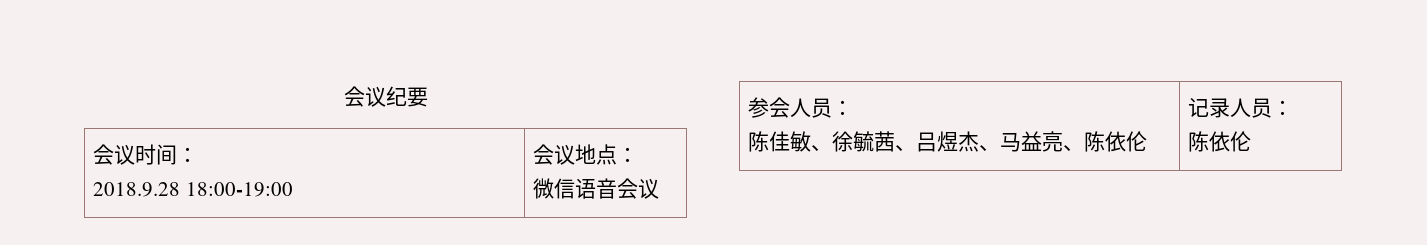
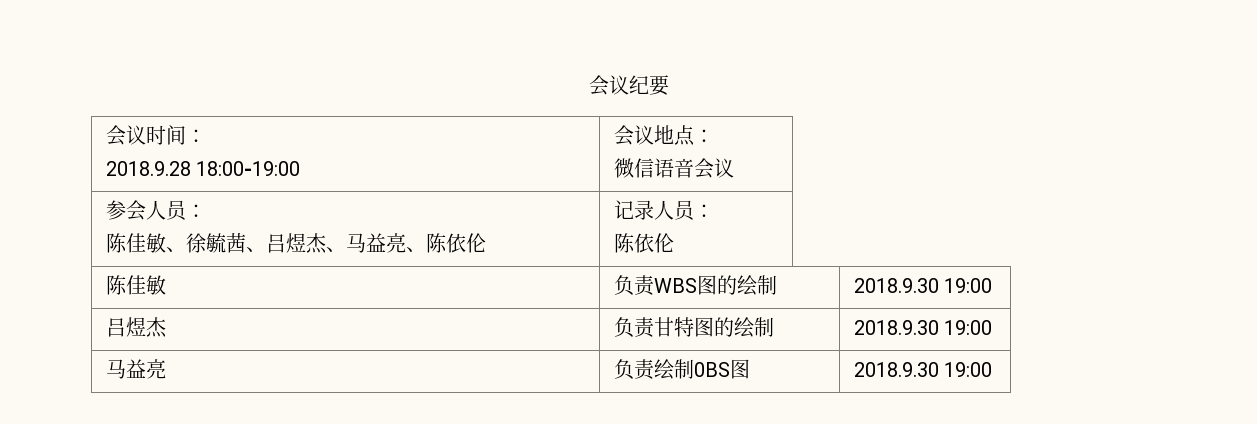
+ 陈佳敏 | 负责WBS图的绘制 | 2018.9.30 19:00
+ 吕煜杰 | 负责甘特图的绘制 | 2018.9.30 19:00
+ 马益亮 | 负责绘制0BS图 | 2018.9.30 19:00

